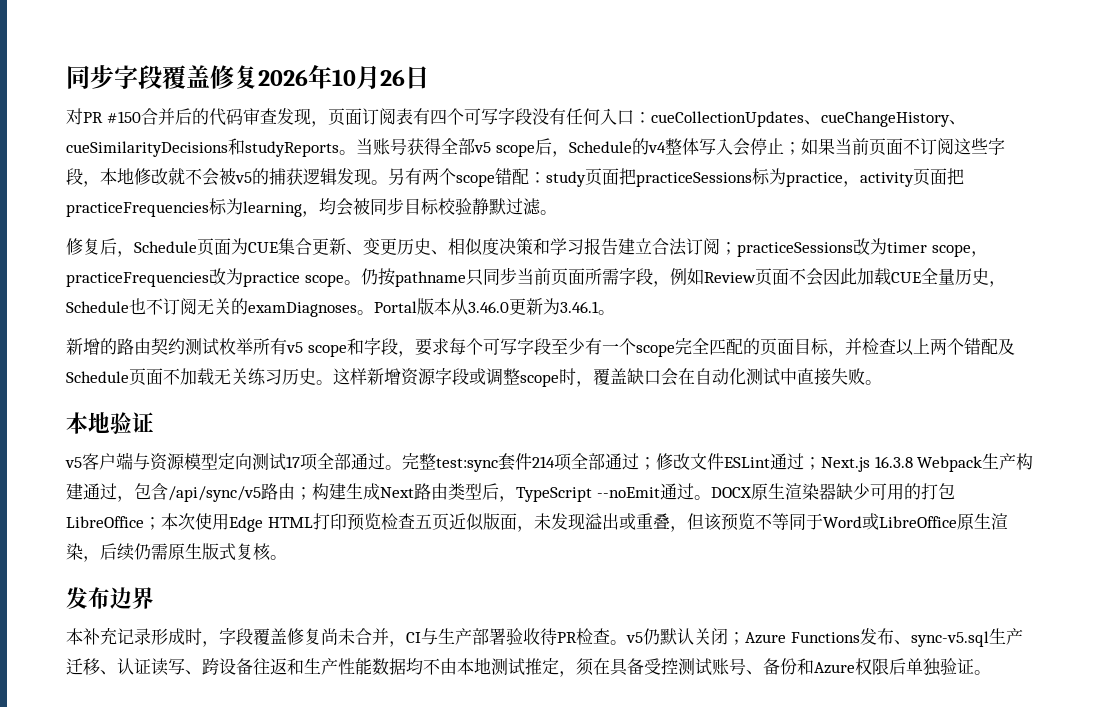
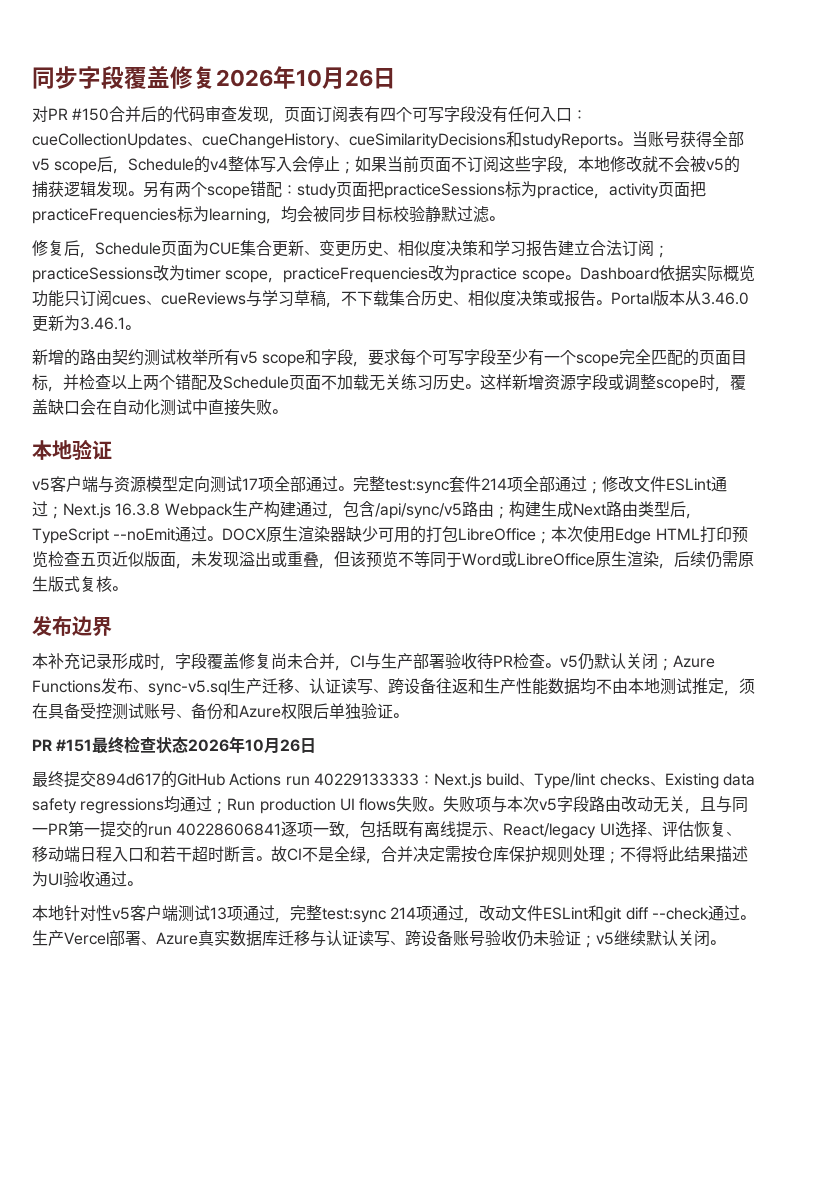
- 仍按pathname只同步当前页面所需字段，例如Review页面不会因此加载CUE全量历史，Schedule也不订阅无关的examDiagnoses。
+ Dashboard依据实际概览功能只订阅cues、cueReviews与学习草稿，不下载集合历史、相似度决策或报告。
+ PR #151最终检查状态2026年10月26日
+ 最终提交894d617的GitHub Actions run 40229133333：Next.js build、Type/lint checks、Existing data safety regressions均通过；Run production UI flows失败。失败项与本次v5字段路由改动无关，且与同一PR第一提交的run 40228606841逐项一致，包括既有离线提示、React/legacy UI选择、评估恢复、移动端日程入口和若干超时断言。故CI不是全绿，合并决定需按仓库保护规则处理；不得将此结果描述为UI验收通过。
+ 本地针对性v5客户端测试13项通过，完整test:sync 214项通过，改动文件ESLint和git diff --check通过。生产Vercel部署、Azure真实数据库迁移与认证读写、跨设备账号验收仍未验证；v5继续默认关闭。

